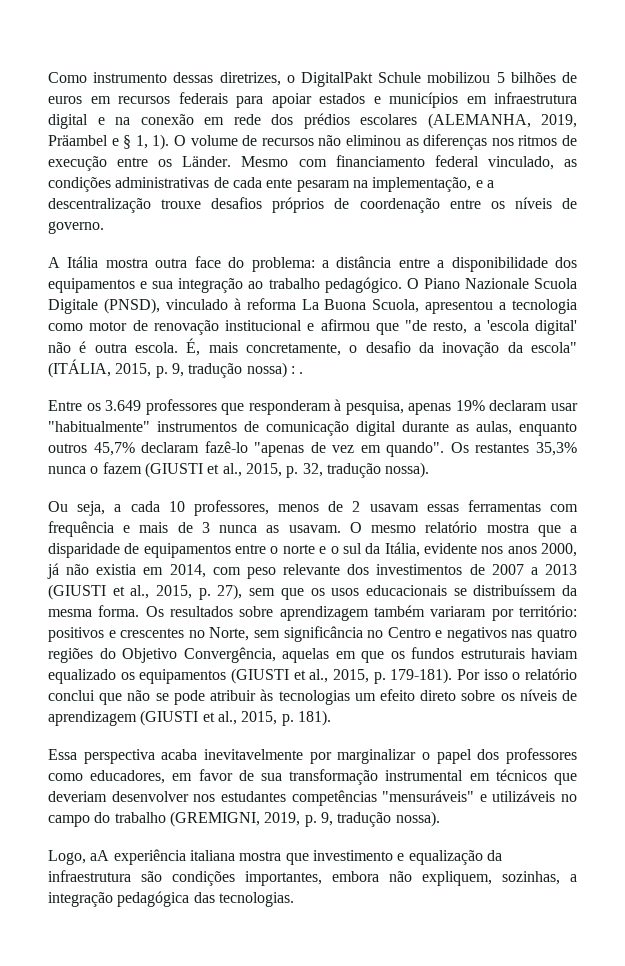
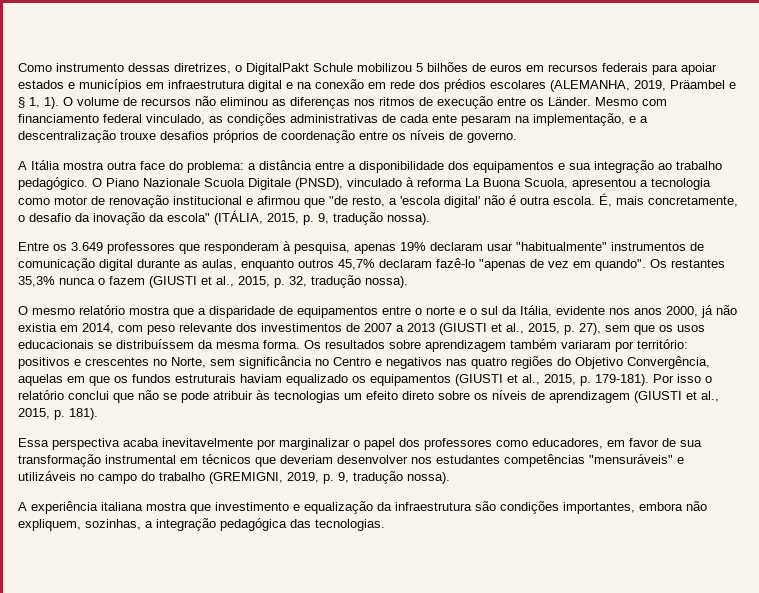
- É, mais concretamente, o desafio da inovação da escola" (ITÁLIA, 2015, p. 9, tradução nossa) : .
+ É, mais concretamente, o desafio da inovação da escola" (ITÁLIA, 2015, p. 9, tradução nossa).
- Ou seja, a cada 10 professores, menos de 2 usavam essas ferramentas com frequência e mais de 3 nunca as usavam.
- Logo, aA experiência italiana mostra que investimento e equalização da infraestrutura são condições importantes, embora não expliquem, sozinhas, a integração pedagógica das tecnologias.
+ A experiência italiana mostra que investimento e equalização da infraestrutura são condições importantes, embora não expliquem, sozinhas, a integração pedagógica das tecnologias.

